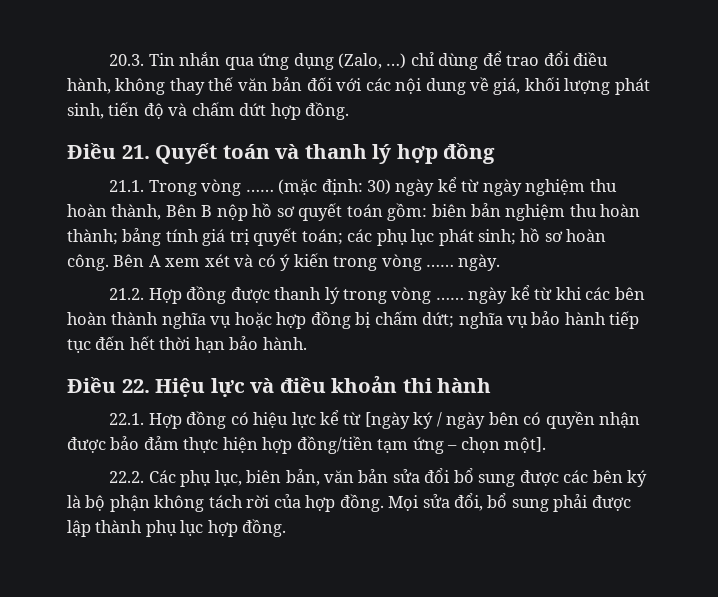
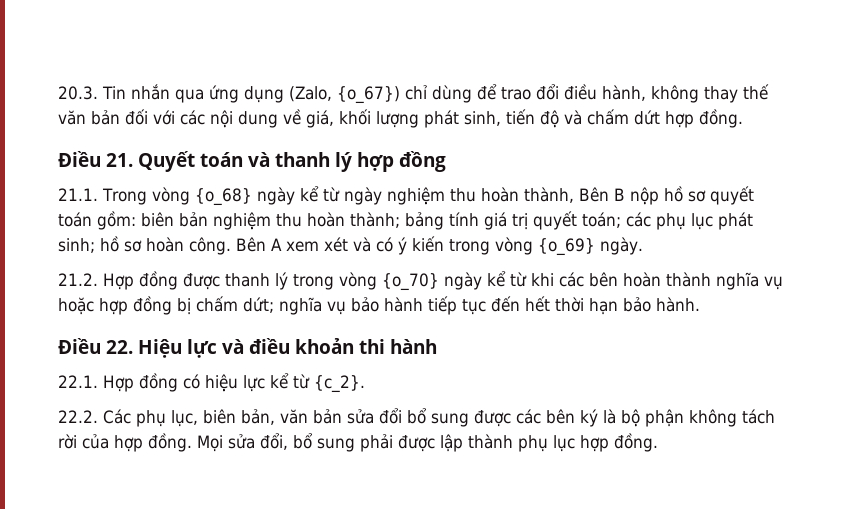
- 20.3. Tin nhắn qua ứng dụng (Zalo, …) chỉ dùng để trao đổi điều hành, không thay thế văn bản đối với các nội dung về giá, khối lượng phát sinh, tiến độ và chấm dứt hợp đồng.
+ 20.3. Tin nhắn qua ứng dụng (Zalo, {o_67}) chỉ dùng để trao đổi điều hành, không thay thế văn bản đối với các nội dung về giá, khối lượng phát sinh, tiến độ và chấm dứt hợp đồng.
- 21.1. Trong vòng …… (mặc định: 30) ngày kể từ ngày nghiệm thu hoàn thành, Bên B nộp hồ sơ quyết toán gồm: biên bản nghiệm thu hoàn thành; bảng tính giá trị quyết toán; các phụ lục phát sinh; hồ sơ hoàn công.
+ 21.1. Trong vòng {o_68} ngày kể từ ngày nghiệm thu hoàn thành, Bên B nộp hồ sơ quyết toán gồm: biên bản nghiệm thu hoàn thành; bảng tính giá trị quyết toán; các phụ lục phát sinh; hồ sơ hoàn công.
- Bên A xem xét và có ý kiến trong vòng …… ngày.
+ Bên A xem xét và có ý kiến trong vòng {o_69} ngày.
- 21.2. Hợp đồng được thanh lý trong vòng …… ngày kể từ khi các bên hoàn thành nghĩa vụ hoặc hợp đồng bị chấm dứt; nghĩa vụ bảo hành tiếp tục đến hết thời hạn bảo hành.
+ 21.2. Hợp đồng được thanh lý trong vòng {o_70} ngày kể từ khi các bên hoàn thành nghĩa vụ hoặc hợp đồng bị chấm dứt; nghĩa vụ bảo hành tiếp tục đến hết thời hạn bảo hành.
- 22.1. Hợp đồng có hiệu lực kể từ [ngày ký / ngày bên có quyền nhận được bảo đảm thực hiện hợp đồng/tiền tạm ứng – chọn một].
+ 22.1. Hợp đồng có hiệu lực kể từ {c_2}.

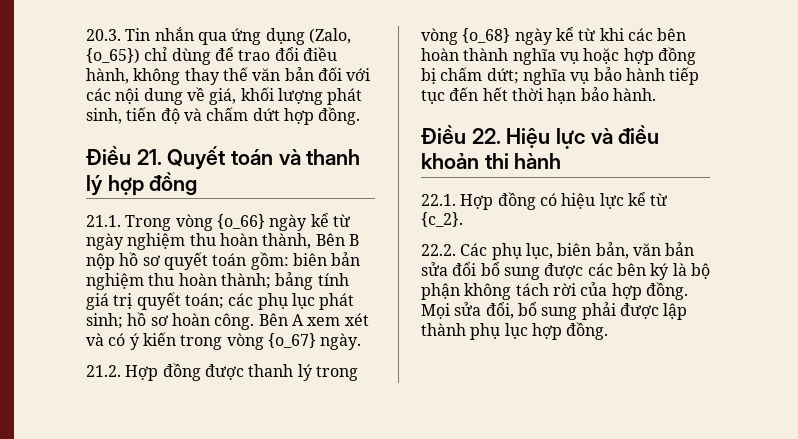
- 20.3. Tin nhắn qua ứng dụng (Zalo, {o_67}) chỉ dùng để trao đổi điều hành, không thay thế văn bản đối với các nội dung về giá, khối lượng phát sinh, tiến độ và chấm dứt hợp đồng.
+ 20.3. Tin nhắn qua ứng dụng (Zalo, {o_65}) chỉ dùng để trao đổi điều hành, không thay thế văn bản đối với các nội dung về giá, khối lượng phát sinh, tiến độ và chấm dứt hợp đồng.
- 21.1. Trong vòng {o_68} ngày kể từ ngày nghiệm thu hoàn thành, Bên B nộp hồ sơ quyết toán gồm: biên bản nghiệm thu hoàn thành; bảng tính giá trị quyết toán; các phụ lục phát sinh; hồ sơ hoàn công.
+ 21.1. Trong vòng {o_66} ngày kể từ ngày nghiệm thu hoàn thành, Bên B nộp hồ sơ quyết toán gồm: biên bản nghiệm thu hoàn thành; bảng tính giá trị quyết toán; các phụ lục phát sinh; hồ sơ hoàn công.
- Bên A xem xét và có ý kiến trong vòng {o_69} ngày.
+ Bên A xem xét và có ý kiến trong vòng {o_67} ngày.
- 21.2. Hợp đồng được thanh lý trong vòng {o_70} ngày kể từ khi các bên hoàn thành nghĩa vụ hoặc hợp đồng bị chấm dứt; nghĩa vụ bảo hành tiếp tục đến hết thời hạn bảo hành.
+ 21.2. Hợp đồng được thanh lý trong vòng {o_68} ngày kể từ khi các bên hoàn thành nghĩa vụ hoặc hợp đồng bị chấm dứt; nghĩa vụ bảo hành tiếp tục đến hết thời hạn bảo hành.

